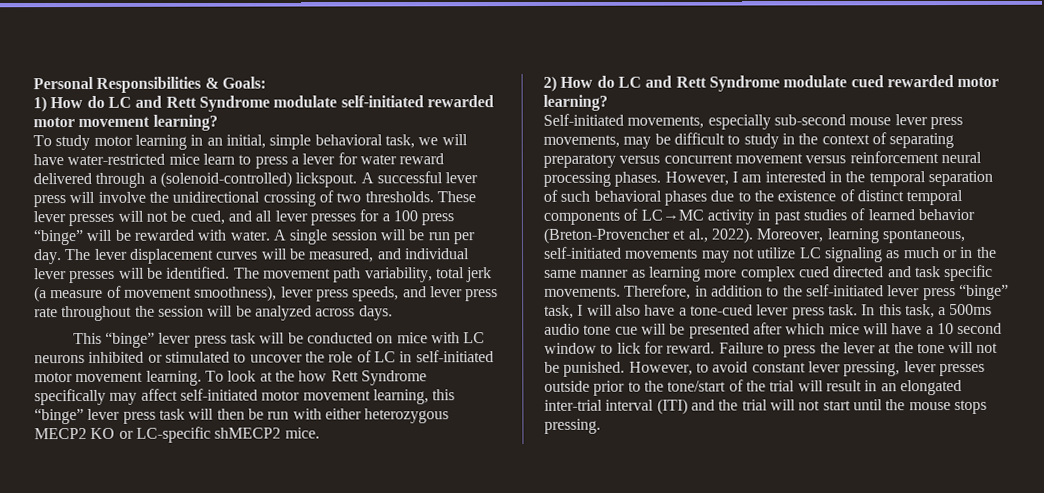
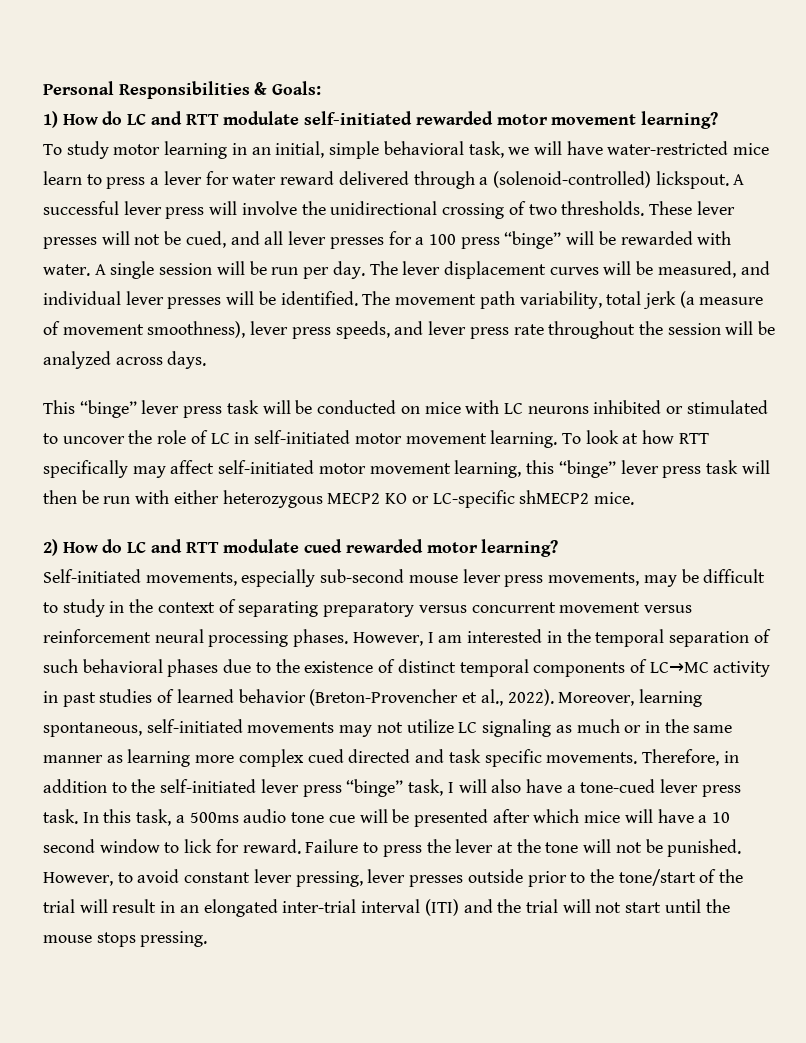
- 1) How do LC and Rett Syndrome modulate self-initiated rewarded motor movement learning?
+ 1) How do LC and RTT modulate self-initiated rewarded motor movement learning?
- To look at the how Rett Syndrome specifically may affect self-initiated motor movement learning, this “binge” lever press task will then be run with either heterozygous MECP2 KO or LC-specific shMECP2 mice.
+ To look at how RTT specifically may affect self-initiated motor movement learning, this “binge” lever press task will then be run with either heterozygous MECP2 KO or LC-specific shMECP2 mice.
- 2) How do LC and Rett Syndrome modulate cued rewarded motor learning?
+ 2) How do LC and RTT modulate cued rewarded motor learning?

